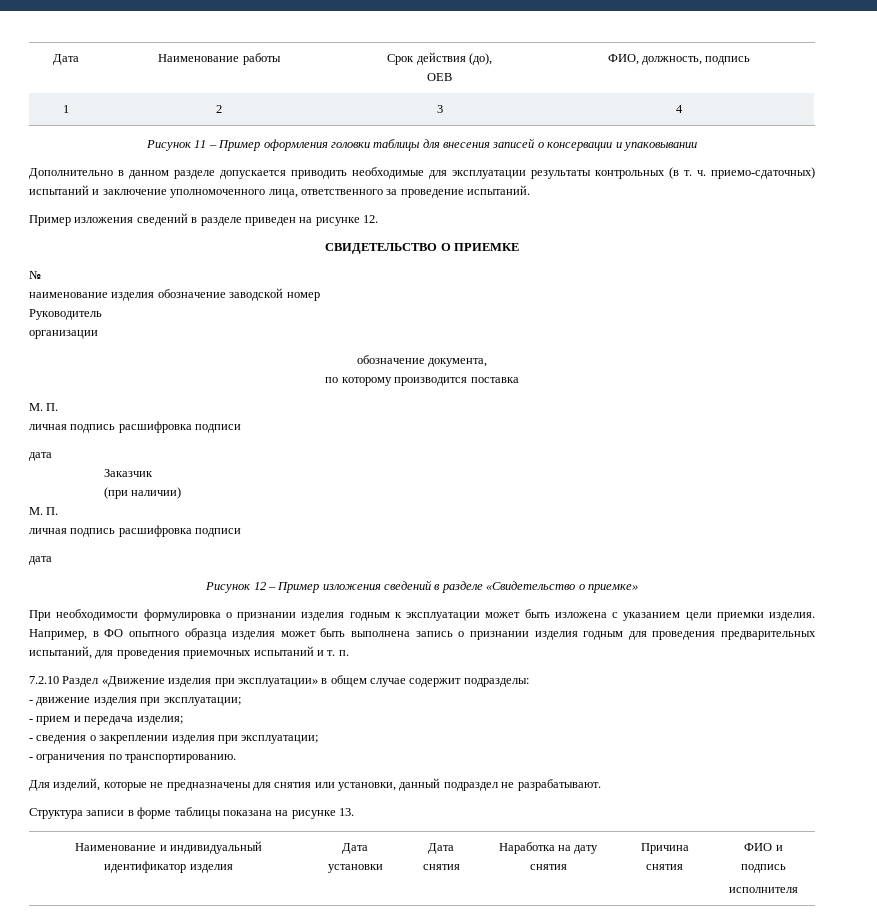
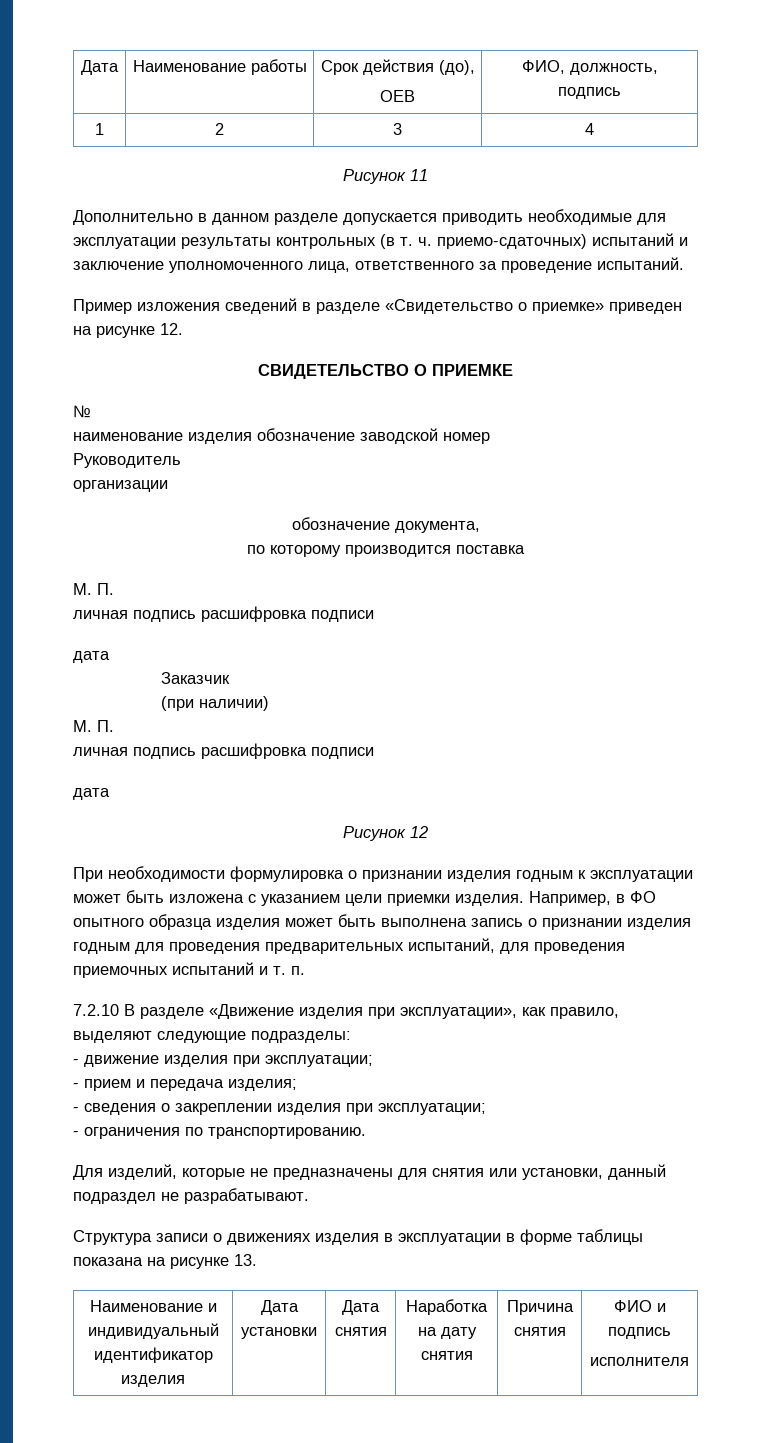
- Рисунок 11 – Пример оформления головки таблицы для внесения записей о консервации и упаковывании
+ Рисунок 11
- Пример изложения сведений в разделе приведен на рисунке 12.
+ Пример изложения сведений в разделе «Свидетельство о приемке» приведен на рисунке 12.
- Рисунок 12 – Пример изложения сведений в разделе «Свидетельство о приемке»
+ Рисунок 12
- 7.2.10 Раздел «Движение изделия при эксплуатации» в общем случае содержит подразделы:
+ 7.2.10 В разделе «Движение изделия при эксплуатации», как правило, выделяют следующие подразделы:
- Структура записи в форме таблицы показана на рисунке 13.
+ Структура записи о движениях изделия в эксплуатации в форме таблицы показана на рисунке 13.

